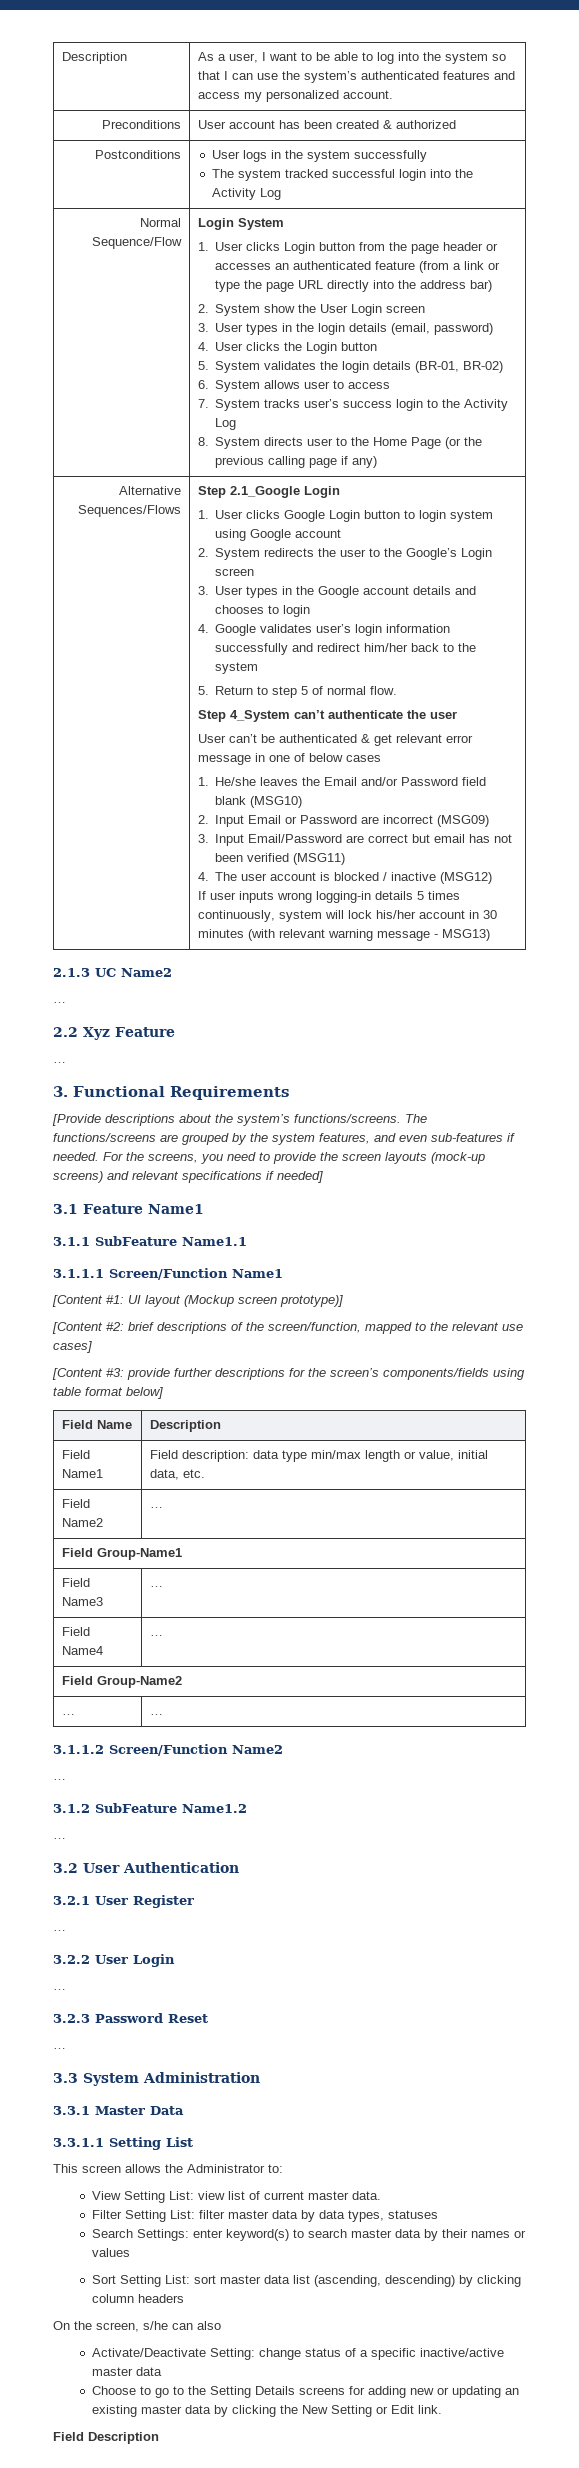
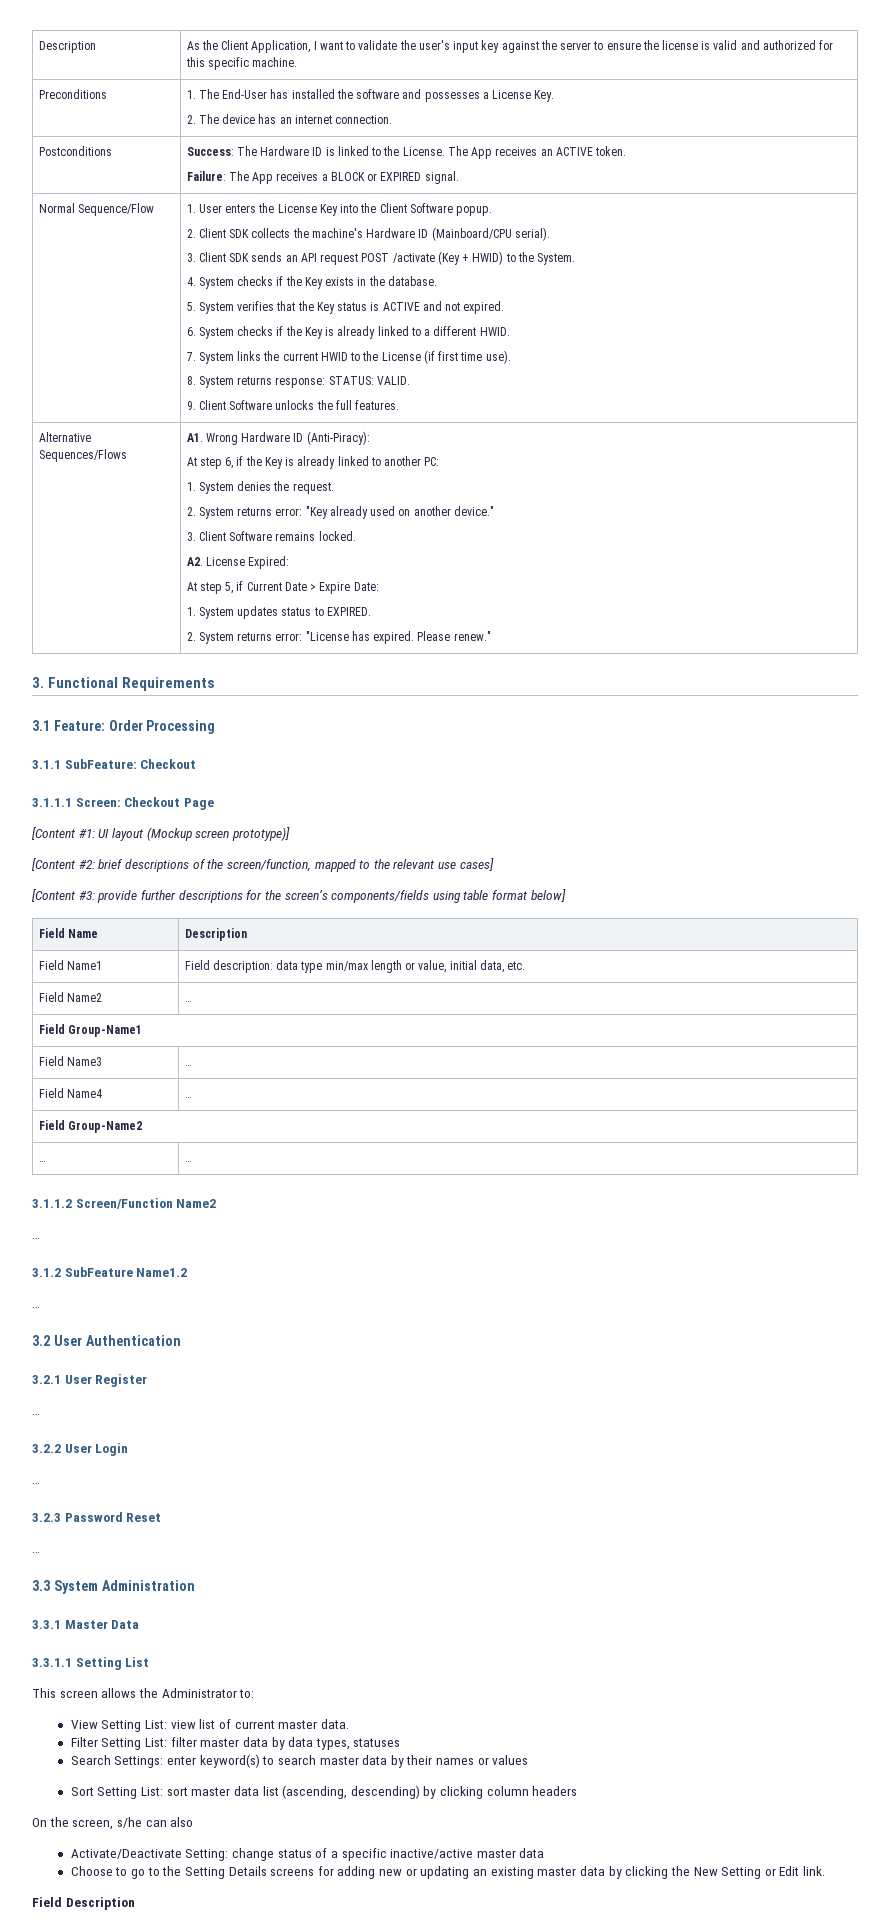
- Description | As a user, I want to be able to log into the system so that I can use the system’s authenticated features and access my personalized account.
- Preconditions | User account has been created & authorized
- Postconditions | User logs in the system successfully
- The system tracked successful login into the Activity Log
- Normal Sequence/Flow | Login System
- 1. User clicks Login button from the page header or accesses an authenticated feature (from a link or type the page URL directly into the address bar)
- 2. System show the User Login screen
- 3. User types in the login details (email, password)
- 4. User clicks the Login button
- 5. System validates the login details (BR-01, BR-02)
- 6. System allows user to access
- 7. System tracks user’s success login to the Activity Log
- 8. System directs user to the Home Page (or the previous calling page if any)
- Alternative Sequences/Flows | Step 2.1_Google Login
- 1. User clicks Google Login button to login system using Google account
- 2. System redirects the user to the Google’s Login screen
- 3. User types in the Google account details and chooses to login
- 4. Google validates user’s login information successfully and redirect him/her back to the system
- 5. Return to step 5 of normal flow.
- Step 4_System can’t authenticate the user
- User can’t be authenticated & get relevant error message in one of below cases
- 1. He/she leaves the Email and/or Password field blank (MSG10)
- 2. Input Email or Password are incorrect (MSG09)
- 3. Input Email/Password are correct but email has not been verified (MSG11)
- 4. The user account is blocked / inactive (MSG12)
- If user inputs wrong logging-in details 5 times continuously, system will lock his/her account in 30 minutes (with relevant warning message - MSG13)
- 2.1.3 UC Name2
- …
- 2.2 Xyz Feature
- …
+ Description | As the Client Application, I want to validate the user's input key against the server to ensure the license is valid and authorized for this specific machine.
+ Preconditions | 1. The End-User has installed the software and possesses a License Key.
+ 2. The device has an internet connection.
+ Postconditions | Success: The Hardware ID is linked to the License. The App receives an ACTIVE token.
+ Failure: The App receives a BLOCK or EXPIRED signal.
+ Normal Sequence/Flow | 1. User enters the License Key into the Client Software popup.
+ 2. Client SDK collects the machine's Hardware ID (Mainboard/CPU serial).
+ 3. Client SDK sends an API request POST /activate (Key + HWID) to the System.
+ 4. System checks if the Key exists in the database.
+ 5. System verifies that the Key status is ACTIVE and not expired.
+ 6. System checks if the Key is already linked to a different HWID.
+ 7. System links the current HWID to the License (if first time use).
+ 8. System returns response: STATUS: VALID.
+ 9. Client Software unlocks the full features.
+ Alternative Sequences/Flows | A1. Wrong Hardware ID (Anti-Piracy):
+ At step 6, if the Key is already linked to another PC:
+ 1. System denies the request.
+ 2. System returns error: "Key already used on another device."
+ 3. Client Software remains locked.
+ A2. License Expired:
+ At step 5, if Current Date > Expire Date:
+ 1. System updates status to EXPIRED.
+ 2. System returns error: "License has expired. Please renew."
  3. Functional Requirements
- [Provide descriptions about the system’s functions/screens. The functions/screens are grouped by the system features, and even sub-features if needed. For the screens, you need to provide the screen layouts (mock-up screens) and relevant specifications if needed]
- 3.1 Feature Name1
+ 3.1 Feature: Order Processing
- 3.1.1 SubFeature Name1.1
+ 3.1.1 SubFeature: Checkout
- 3.1.1.1 Screen/Function Name1
+ 3.1.1.1 Screen: Checkout Page

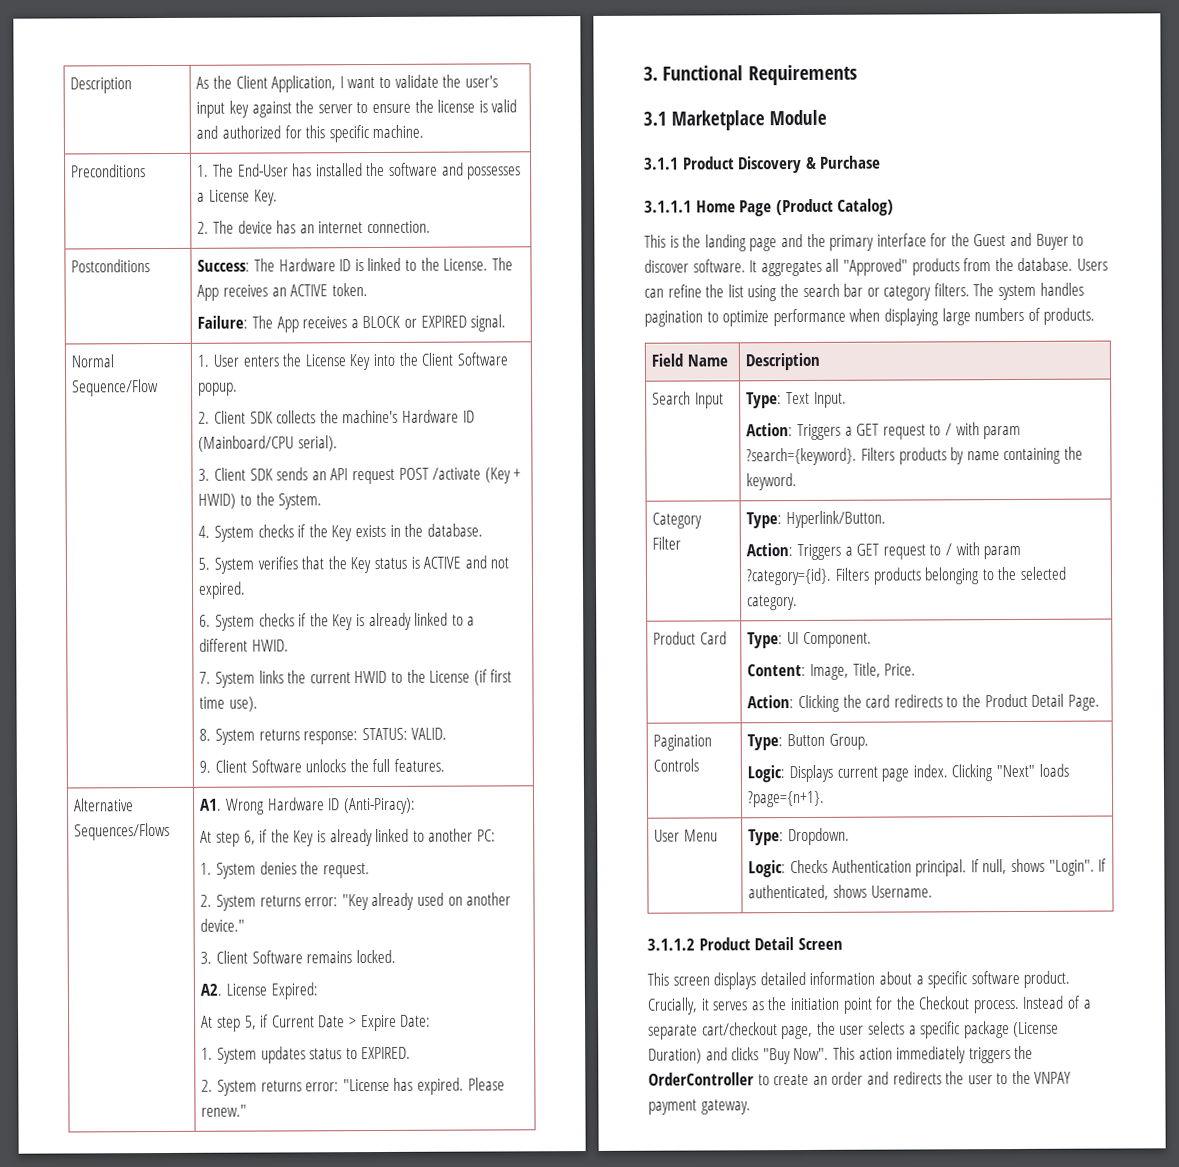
- 3.1 Feature: Order Processing
- 3.1.1 SubFeature: Checkout
+ 3.1 Marketplace Module
+ 3.1.1 Product Discovery & Purchase
- 3.1.1.1 Screen: Checkout Page
- [Content #1: UI layout (Mockup screen prototype)]
- [Content #2: brief descriptions of the screen/function, mapped to the relevant use cases]
- [Content #3: provide further descriptions for the screen’s components/fields using table format below]
+ 3.1.1.1 Home Page (Product Catalog)
+ This is the landing page and the primary interface for the Guest and Buyer to discover software. It aggregates all "Approved" products from the database. Users can refine the list using the search bar or category filters. The system handles pagination to optimize performance when displaying large numbers of products.
  Field Name | Description
- Field Name1 | Field description: data type min/max length or value, initial data, etc.
- Field Name2 | …
- Field Group-Name1
- Field Name3 | …
- Field Name4 | …
- Field Group-Name2
- … | …
- 3.1.1.2 Screen/Function Name2
- …
- 3.1.2 SubFeature Name1.2
- …
- 3.2 User Authentication
- 3.2.1 User Register
- …
- 3.2.2 User Login
- …
- 3.2.3 Password Reset
- …
- 3.3 System Administration
- 3.3.1 Master Data
- 3.3.1.1 Setting List
- This screen allows the Administrator to:
- View Setting List: view list of current master data.
- Filter Setting List: filter master data by data types, statuses
- Search Settings: enter keyword(s) to search master data by their names or values
- Sort Setting List: sort master data list (ascending, descending) by clicking column headers
- On the screen, s/he can also
- Activate/Deactivate Setting: change status of a specific inactive/active master data
- Choose to go to the Setting Details screens for adding new or updating an existing master data by clicking the New Setting or Edit link.
- Field Description
+ Search Input | Type: Text Input.
+ Action: Triggers a GET request to / with param ?search={keyword}. Filters products by name containing the keyword.
+ Category Filter | Type: Hyperlink/Button.
+ Action: Triggers a GET request to / with param ?category={id}. Filters products belonging to the selected category.
+ Product Card | Type: UI Component.
+ Content: Image, Title, Price.
+ Action: Clicking the card redirects to the Product Detail Page.
+ Pagination Controls | Type: Button Group.
+ Logic: Displays current page index. Clicking "Next" loads ?page={n+1}.
+ User Menu | Type: Dropdown.
+ Logic: Checks Authentication principal. If null, shows "Login". If authenticated, shows Username.
+ 3.1.1.2 Product Detail Screen
+ This screen displays detailed information about a specific software product. Crucially, it serves as the initiation point for the Checkout process. Instead of a separate cart/checkout page, the user selects a specific package (License Duration) and clicks "Buy Now". This action immediately triggers the OrderController to create an order and redirects the user to the VNPAY payment gateway.

